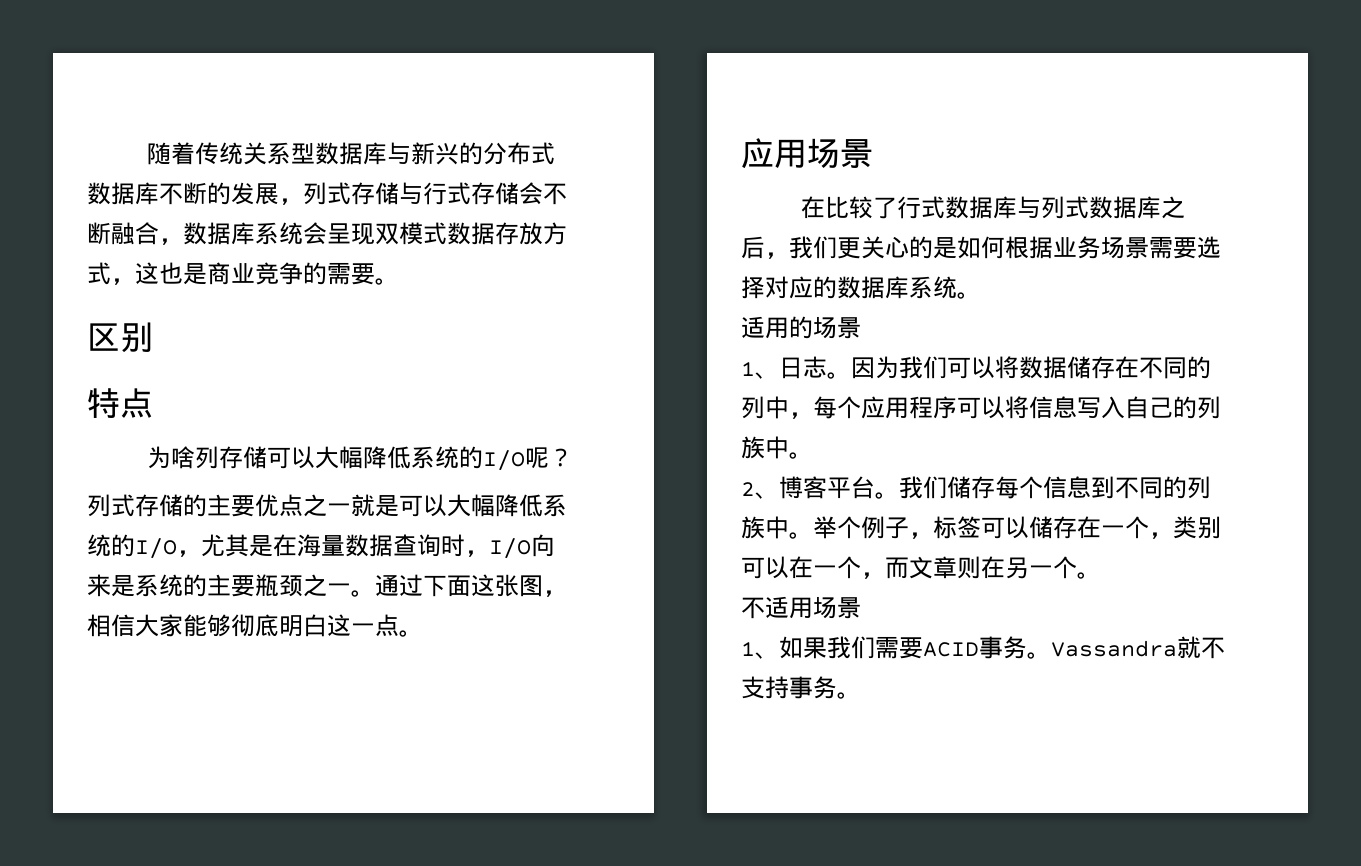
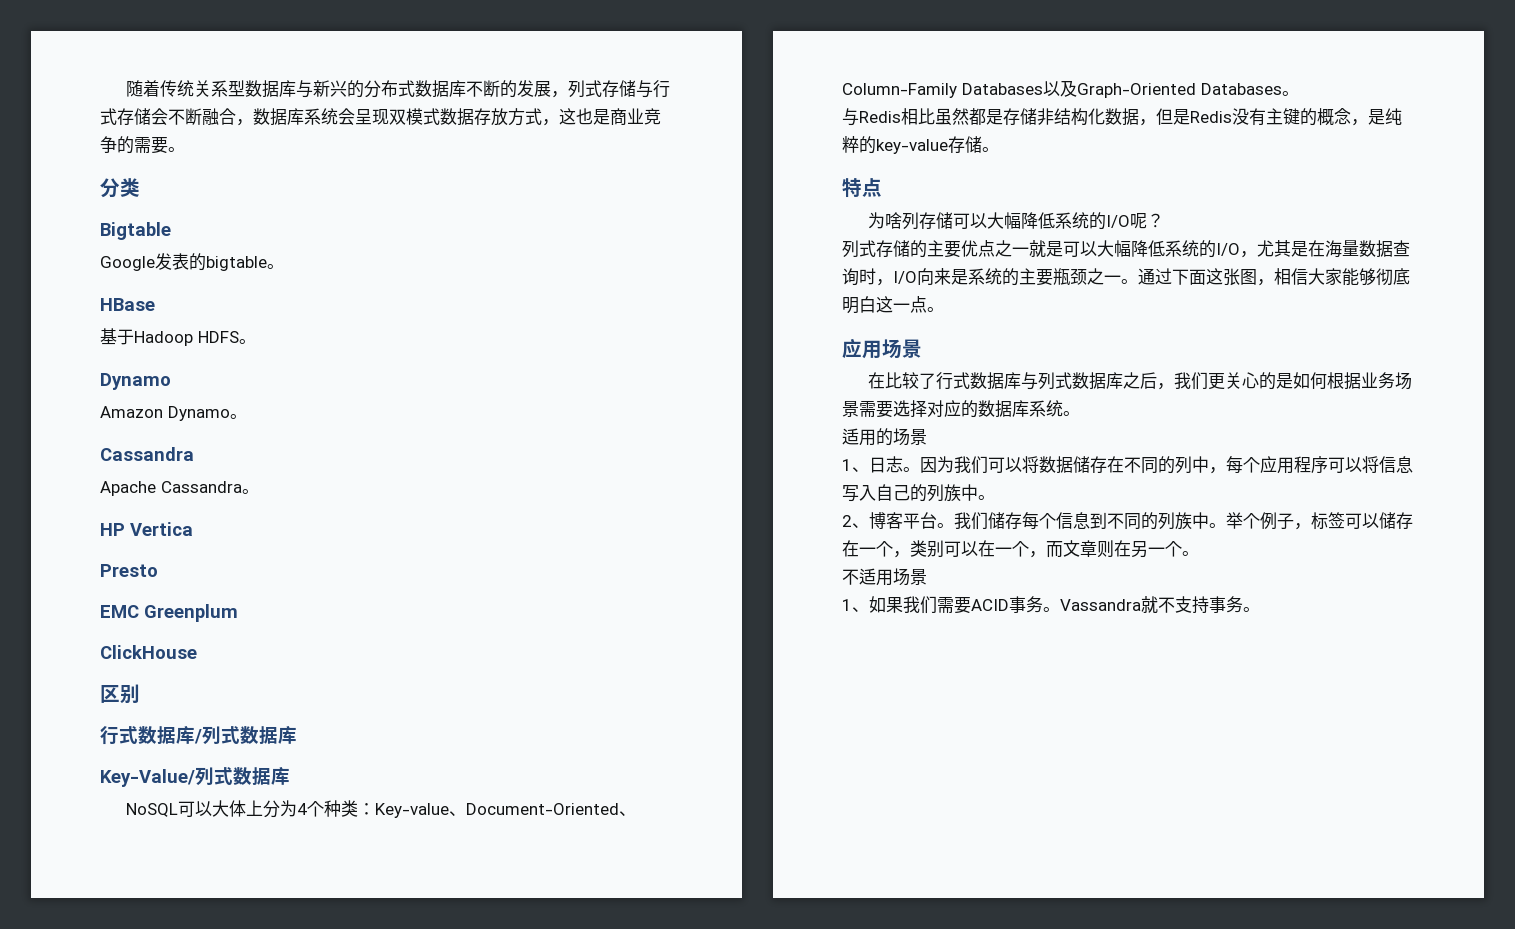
+ 分类
+ Bigtable
+ Google发表的bigtable。
+ HBase
+ 基于Hadoop HDFS。
+ Dynamo
+ Amazon Dynamo。
+ Cassandra
+ Apache Cassandra。
+ HP Vertica
+ Presto
+ EMC Greenplum
+ ClickHouse
  区别
+ 行式数据库/列式数据库
+ Key-Value/列式数据库
+ NoSQL可以大体上分为4个种类：Key-value、Document-Oriented、Column-Family Databases以及Graph-Oriented Databases。
+ 与Redis相比虽然都是存储非结构化数据，但是Redis没有主键的概念，是纯粹的key-value存储。

